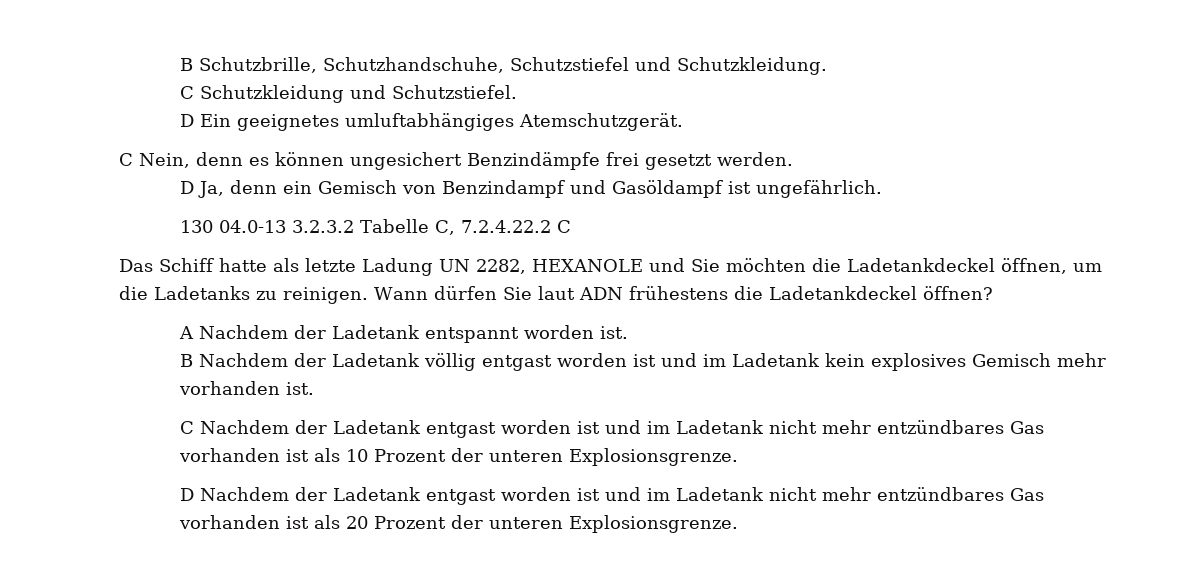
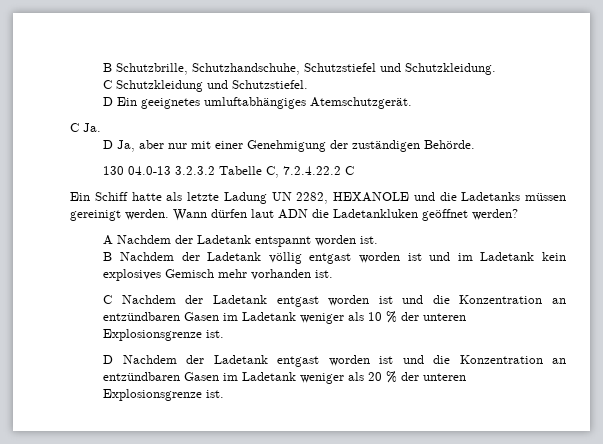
- C Nein, denn es können ungesichert Benzindämpfe frei gesetzt werden.
- D Ja, denn ein Gemisch von Benzindampf und Gasöldampf ist ungefährlich.
+ C Ja.
+ D Ja, aber nur mit einer Genehmigung der zuständigen Behörde.
- Das Schiff hatte als letzte Ladung UN 2282, HEXANOLE und Sie möchten die Ladetankdeckel öffnen, um die Ladetanks zu reinigen.
+ Ein Schiff hatte als letzte Ladung UN 2282, HEXANOLE und die Ladetanks müssen gereinigt werden.
- Wann dürfen Sie laut ADN frühestens die Ladetankdeckel öffnen?
+ Wann dürfen laut ADN die Ladetankluken geöffnet werden?
- C Nachdem der Ladetank entgast worden ist und im Ladetank nicht mehr entzündbares Gas vorhanden ist als 10 Prozent der unteren Explosionsgrenze.
+ C Nachdem der Ladetank entgast worden ist und die Konzentration an entzündbaren Gasen im Ladetank weniger als 10 % der unteren Explosionsgrenze ist.
- D Nachdem der Ladetank entgast worden ist und im Ladetank nicht mehr entzündbares Gas vorhanden ist als 20 Prozent der unteren Explosionsgrenze.
+ D Nachdem der Ladetank entgast worden ist und die Konzentration an entzündbaren Gasen im Ladetank weniger als 20 % der unteren Explosionsgrenze ist.

